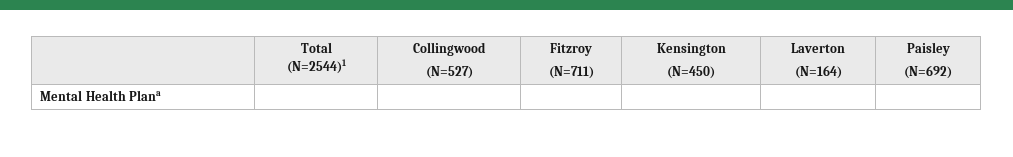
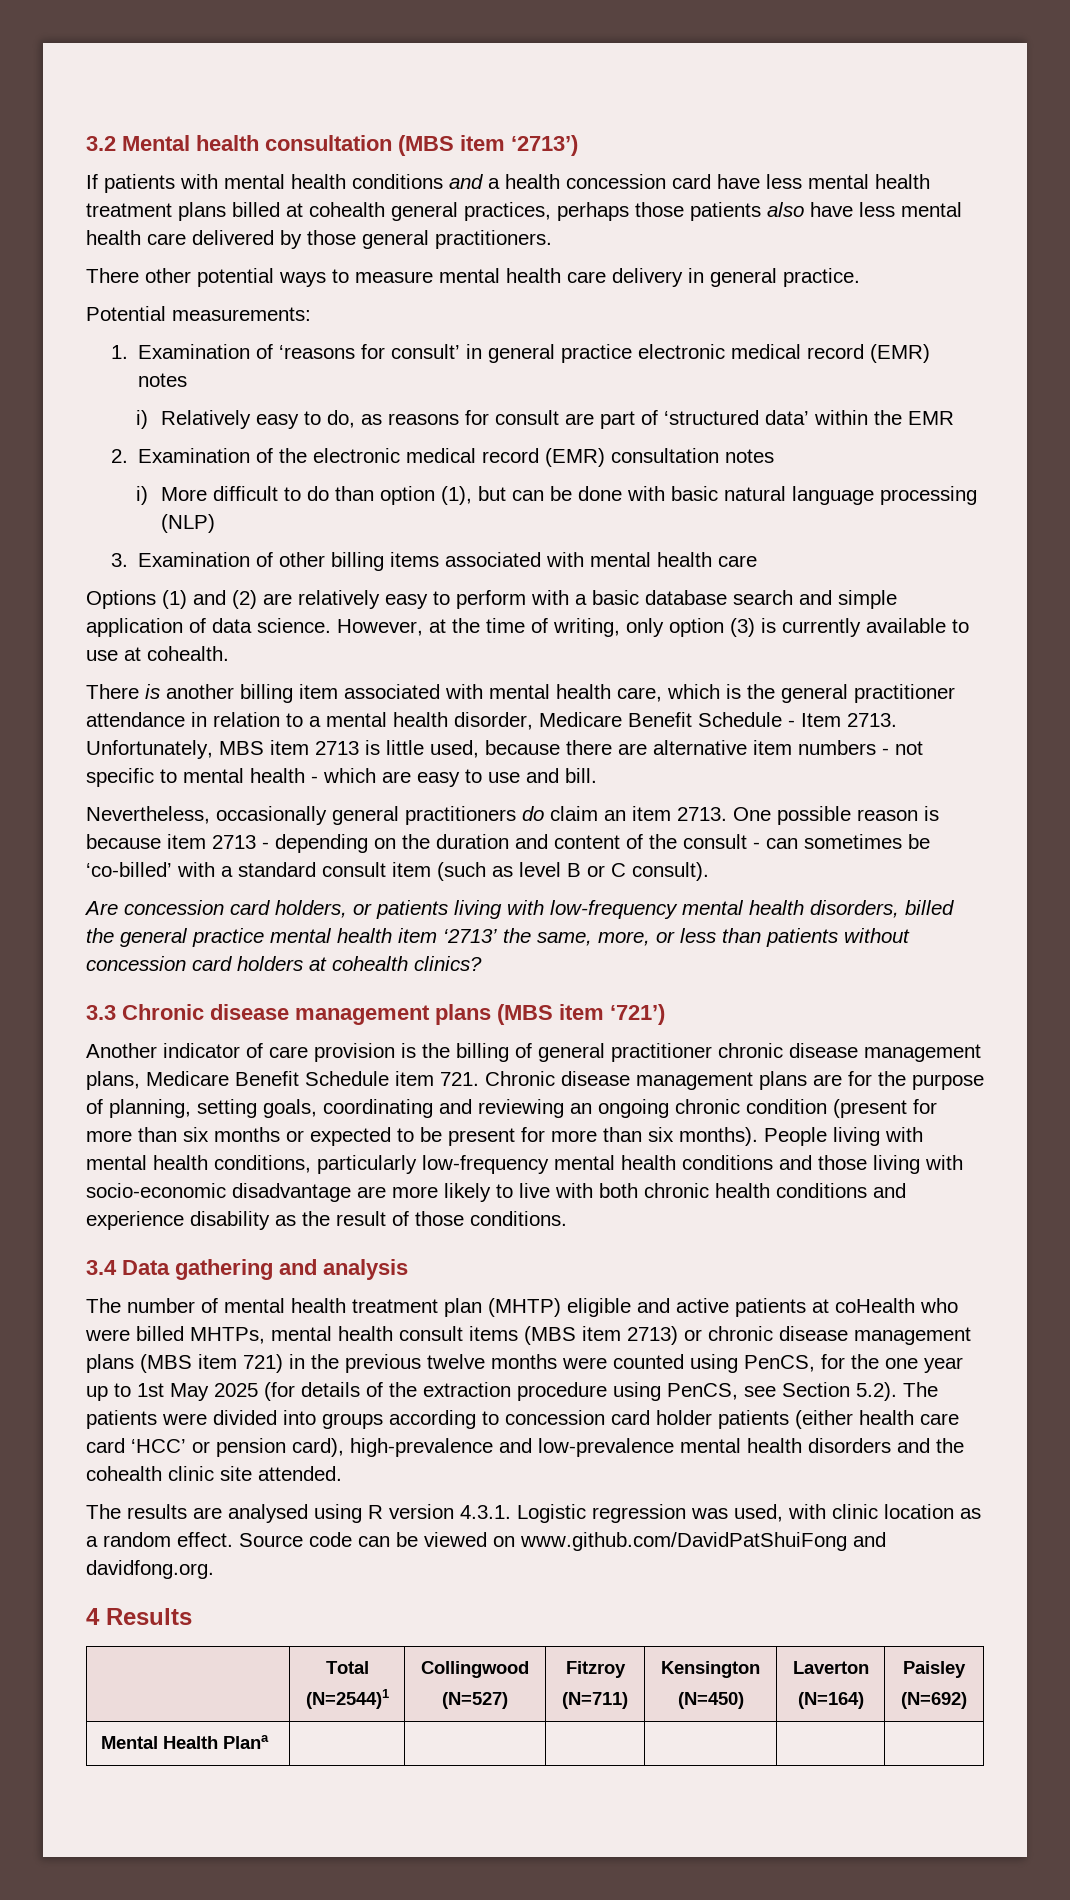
+ 3.2 Mental health consultation (MBS item ‘2713’)
+ If patients with mental health conditions and a health concession card have less mental health treatment plans billed at cohealth general practices, perhaps those patients also have less mental health care delivered by those general practitioners.
+ There other potential ways to measure mental health care delivery in general practice.
+ Potential measurements:
+ 1. Examination of ‘reasons for consult’ in general practice electronic medical record (EMR) notes
+ i) Relatively easy to do, as reasons for consult are part of ‘structured data’ within the EMR
+ 2. Examination of the electronic medical record (EMR) consultation notes
+ i) More difficult to do than option (1), but can be done with basic natural language processing (NLP)
+ 3. Examination of other billing items associated with mental health care
+ Options (1) and (2) are relatively easy to perform with a basic database search and simple application of data science. However, at the time of writing, only option (3) is currently available to use at cohealth.
+ There is another billing item associated with mental health care, which is the general practitioner attendance in relation to a mental health disorder, Medicare Benefit Schedule - Item 2713. Unfortunately, MBS item 2713 is little used, because there are alternative item numbers - not specific to mental health - which are easy to use and bill.
+ Nevertheless, occasionally general practitioners do claim an item 2713. One possible reason is because item 2713 - depending on the duration and content of the consult - can sometimes be ‘co-billed’ with a standard consult item (such as level B or C consult).
+ Are concession card holders, or patients living with low-frequency mental health disorders, billed the general practice mental health item ‘2713’ the same, more, or less than patients without concession card holders at cohealth clinics?
+ 3.3 Chronic disease management plans (MBS item ‘721’)
+ Another indicator of care provision is the billing of general practitioner chronic disease management plans, Medicare Benefit Schedule item 721. Chronic disease management plans are for the purpose of planning, setting goals, coordinating and reviewing an ongoing chronic condition (present for more than six months or expected to be present for more than six months). People living with mental health conditions, particularly low-frequency mental health conditions and those living with socio-economic disadvantage are more likely to live with both chronic health conditions and experience disability as the result of those conditions.
+ 3.4 Data gathering and analysis
+ The number of mental health treatment plan (MHTP) eligible and active patients at coHealth who were billed MHTPs, mental health consult items (MBS item 2713) or chronic disease management plans (MBS item 721) in the previous twelve months were counted using PenCS, for the one year up to 1st May 2025 (for details of the extraction procedure using PenCS, see Section 5.2). The patients were divided into groups according to concession card holder patients (either health care card ‘HCC’ or pension card), high-prevalence and low-prevalence mental health disorders and the cohealth clinic site attended.
+ The results are analysed using R version 4.3.1. Logistic regression was used, with clinic location as a random effect. Source code can be viewed on www.github.com/DavidPatShuiFong and davidfong.org.
+ 4 Results

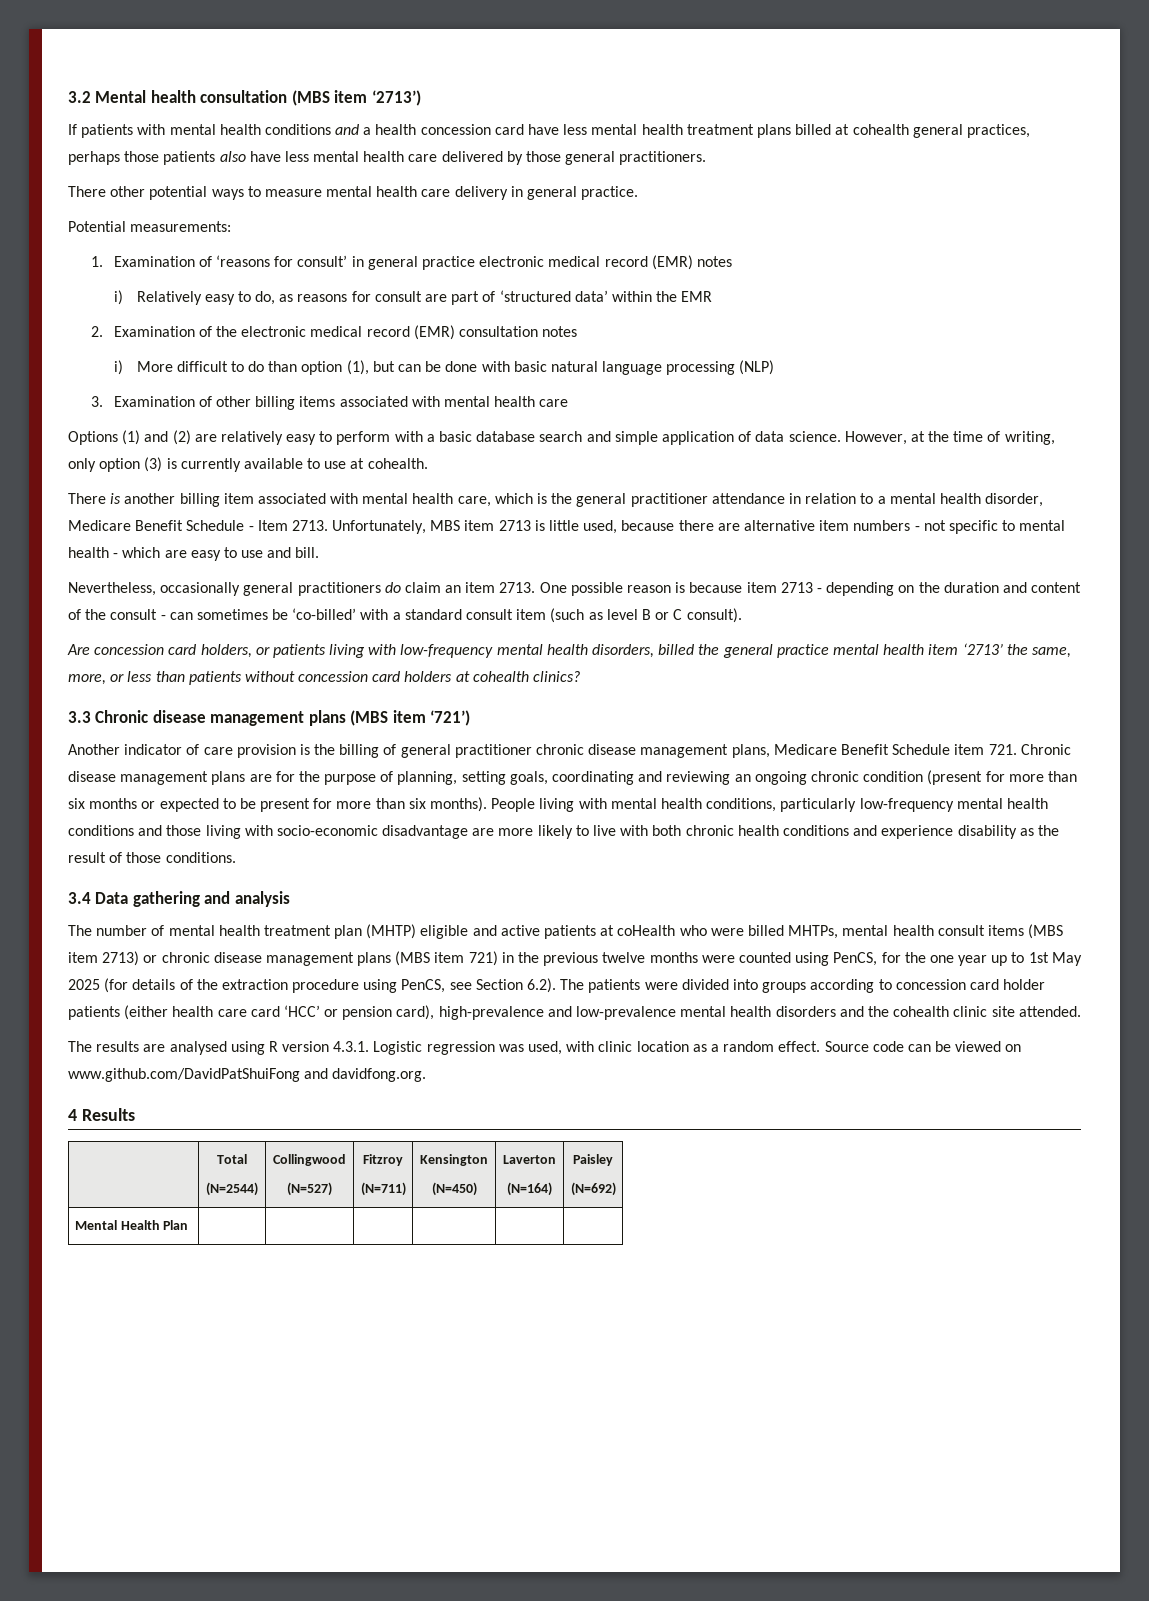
- The number of mental health treatment plan (MHTP) eligible and active patients at coHealth who were billed MHTPs, mental health consult items (MBS item 2713) or chronic disease management plans (MBS item 721) in the previous twelve months were counted using PenCS, for the one year up to 1st May 2025 (for details of the extraction procedure using PenCS, see Section 5.2). The patients were divided into groups according to concession card holder patients (either health care card ‘HCC’ or pension card), high-prevalence and low-prevalence mental health disorders and the cohealth clinic site attended.
+ The number of mental health treatment plan (MHTP) eligible and active patients at coHealth who were billed MHTPs, mental health consult items (MBS item 2713) or chronic disease management plans (MBS item 721) in the previous twelve months were counted using PenCS, for the one year up to 1st May 2025 (for details of the extraction procedure using PenCS, see Section 6.2). The patients were divided into groups according to concession card holder patients (either health care card ‘HCC’ or pension card), high-prevalence and low-prevalence mental health disorders and the cohealth clinic site attended.
  | Total
- (N=2544)1 | Collingwood
+ (N=2544) | Collingwood
- Mental Health Plana | | | | | |
+ Mental Health Plan | | | | | |

